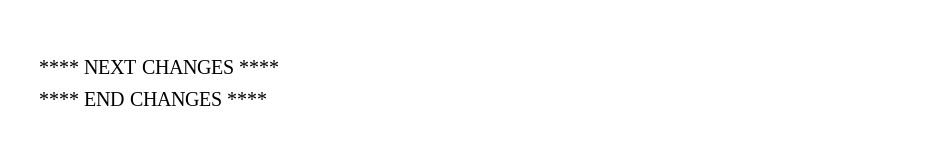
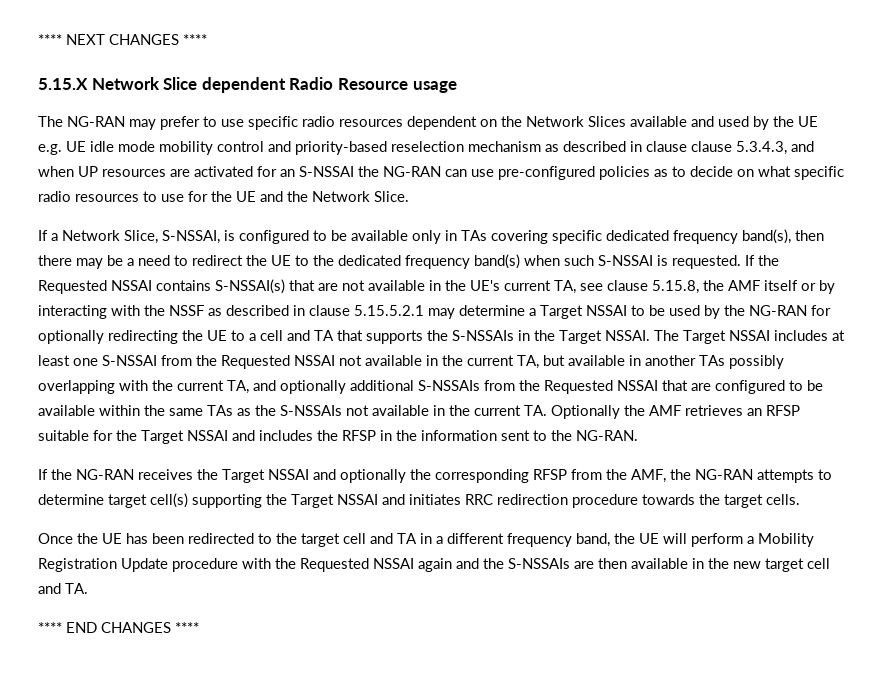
+ 5.15.X Network Slice dependent Radio Resource usage
+ The NG-RAN may prefer to use specific radio resources dependent on the Network Slices available and used by the UE e.g. UE idle mode mobility control and priority-based reselection mechanism as described in clause clause 5.3.4.3, and when UP resources are activated for an S-NSSAI the NG-RAN can use pre-configured policies as to decide on what specific radio resources to use for the UE and the Network Slice.
+ If a Network Slice, S-NSSAI, is configured to be available only in TAs covering specific dedicated frequency band(s), then there may be a need to redirect the UE to the dedicated frequency band(s) when such S-NSSAI is requested. If the Requested NSSAI contains S-NSSAI(s) that are not available in the UE's current TA, see clause 5.15.8, the AMF itself or by interacting with the NSSF as described in clause 5.15.5.2.1 may determine a Target NSSAI to be used by the NG-RAN for optionally redirecting the UE to a cell and TA that supports the S-NSSAIs in the Target NSSAI. The Target NSSAI includes at least one S-NSSAI from the Requested NSSAI not available in the current TA, but available in another TAs possibly overlapping with the current TA, and optionally additional S-NSSAIs from the Requested NSSAI that are configured to be available within the same TAs as the S-NSSAIs not available in the current TA. Optionally the AMF retrieves an RFSP suitable for the Target NSSAI and includes the RFSP in the information sent to the NG-RAN.
+ If the NG-RAN receives the Target NSSAI and optionally the corresponding RFSP from the AMF, the NG-RAN attempts to determine target cell(s) supporting the Target NSSAI and initiates RRC redirection procedure towards the target cells.
+ Once the UE has been redirected to the target cell and TA in a different frequency band, the UE will perform a Mobility Registration Update procedure with the Requested NSSAI again and the S-NSSAIs are then available in the new target cell and TA.

